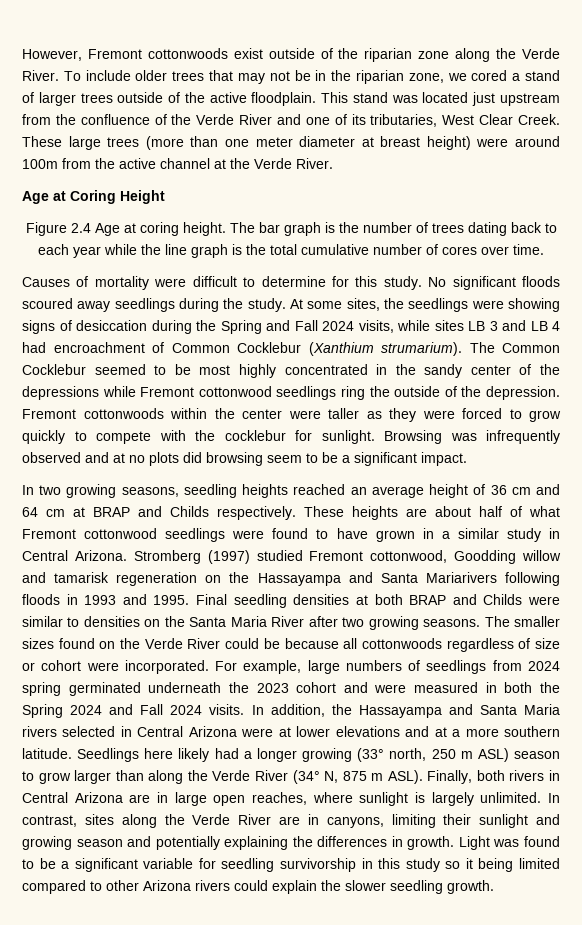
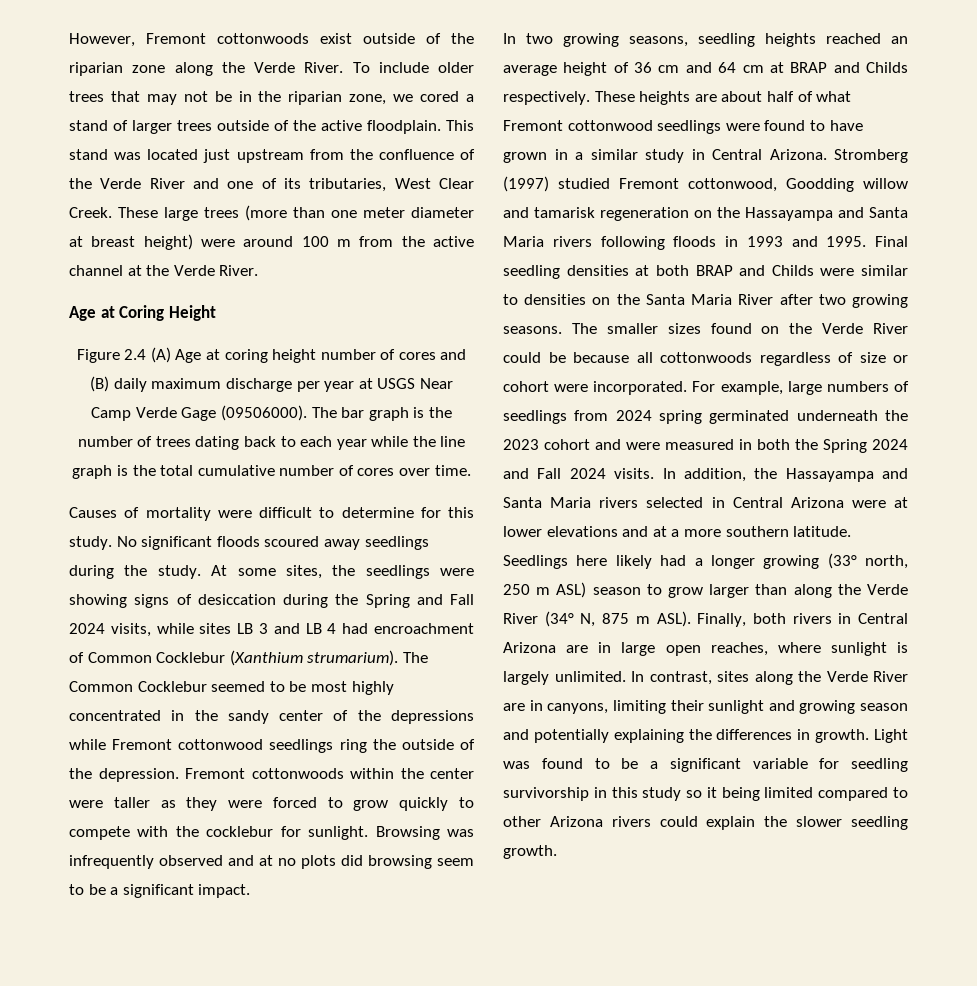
- These large trees (more than one meter diameter at breast height) were around 100m from the active channel at the Verde River.
+ These large trees (more than one meter diameter at breast height) were around 100 m from the active channel at the Verde River.
- Figure 2.4 Age at coring height.
+ Figure 2.4 (A) Age at coring height number of cores and (B) daily maximum discharge per year at USGS Near Camp Verde Gage (09506000).
- Stromberg (1997) studied Fremont cottonwood, Goodding willow and tamarisk regeneration on the Hassayampa and Santa Mariarivers following floods in 1993 and 1995.
+ Stromberg (1997) studied Fremont cottonwood, Goodding willow and tamarisk regeneration on the Hassayampa and Santa Maria rivers following floods in 1993 and 1995.

